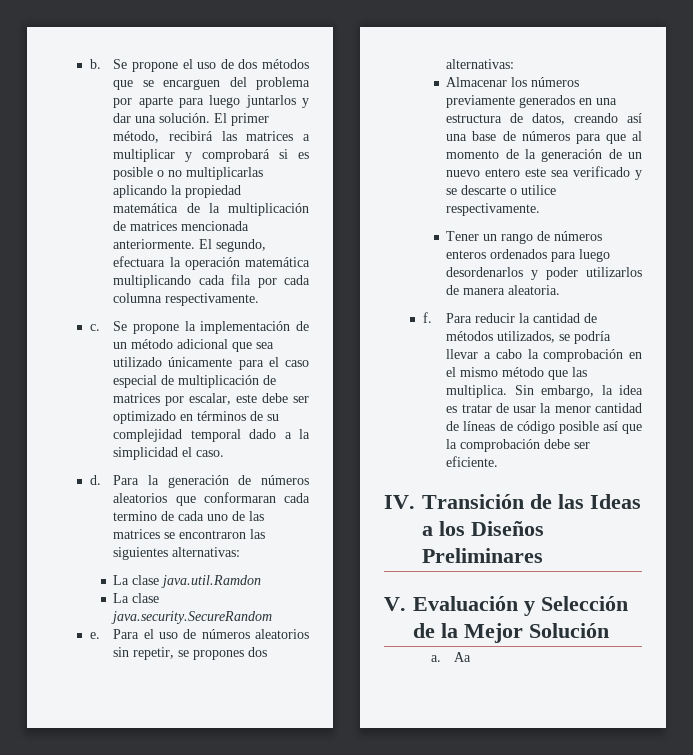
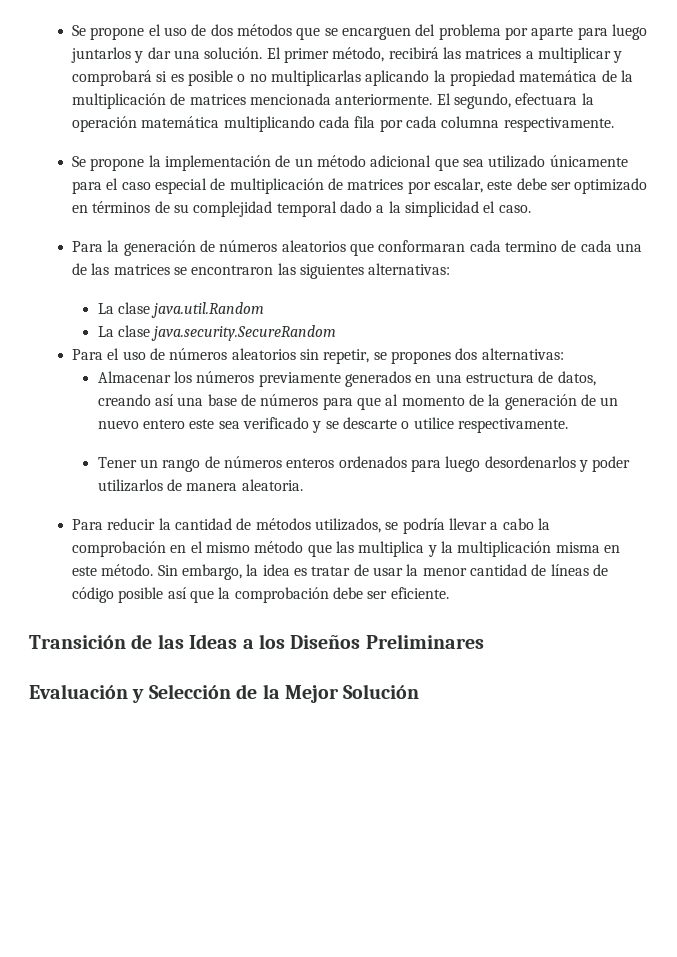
- b.
- c.
- d. Para la generación de números aleatorios que conformaran cada termino de cada uno de las matrices se encontraron las siguientes alternativas:
+ Para la generación de números aleatorios que conformaran cada termino de cada una de las matrices se encontraron las siguientes alternativas:
- La clase java.util.Ramdon
+ La clase java.util.Random
- e.
- f. Para reducir la cantidad de métodos utilizados, se podría llevar a cabo la comprobación en el mismo método que las multiplica.
+ Para reducir la cantidad de métodos utilizados, se podría llevar a cabo la comprobación en el mismo método que las multiplica y la multiplicación misma en este método.
- IV. Transición de las Ideas a los Diseños Preliminares
+ Transición de las Ideas a los Diseños Preliminares
- V. Evaluación y Selección de la Mejor Solución
+ Evaluación y Selección de la Mejor Solución
- a. Aa

